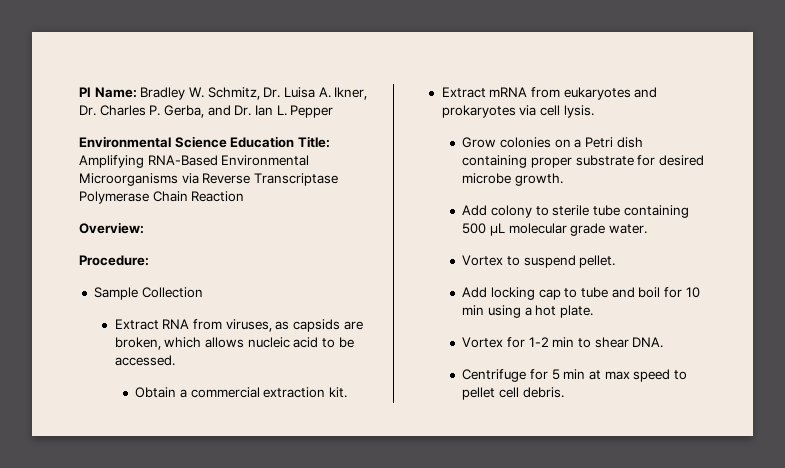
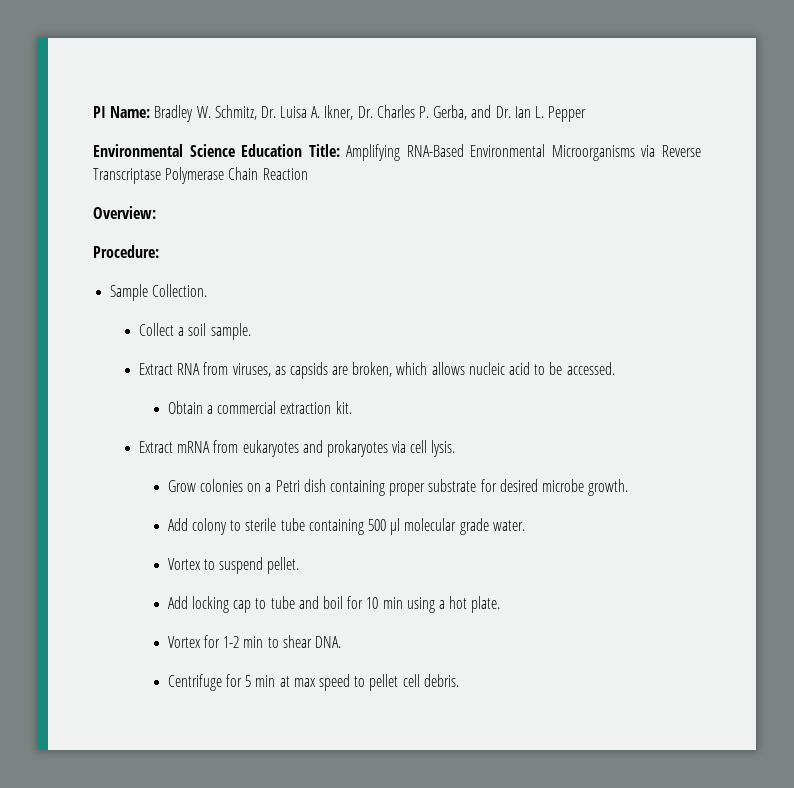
- Sample Collection
+ Sample Collection.
+ Collect a soil sample.
- Add colony to sterile tube containing 500 μL molecular grade water.
+ Add colony to sterile tube containing 500 μl molecular grade water.

